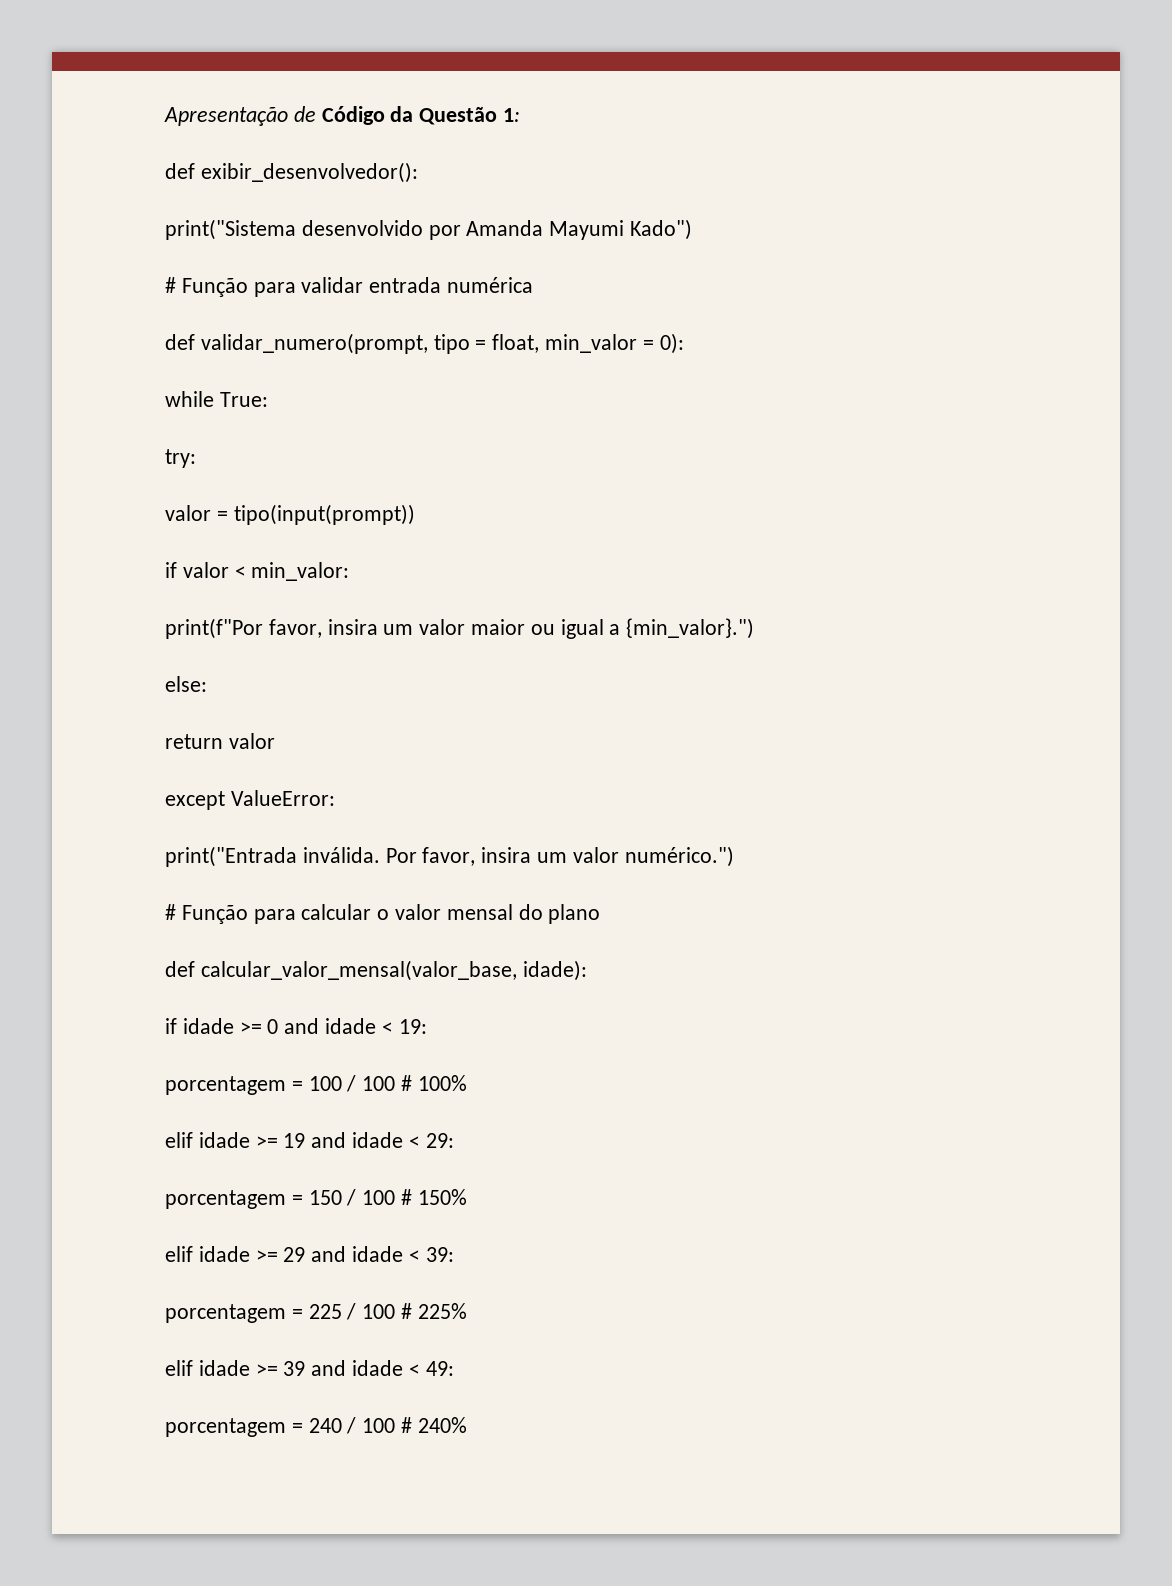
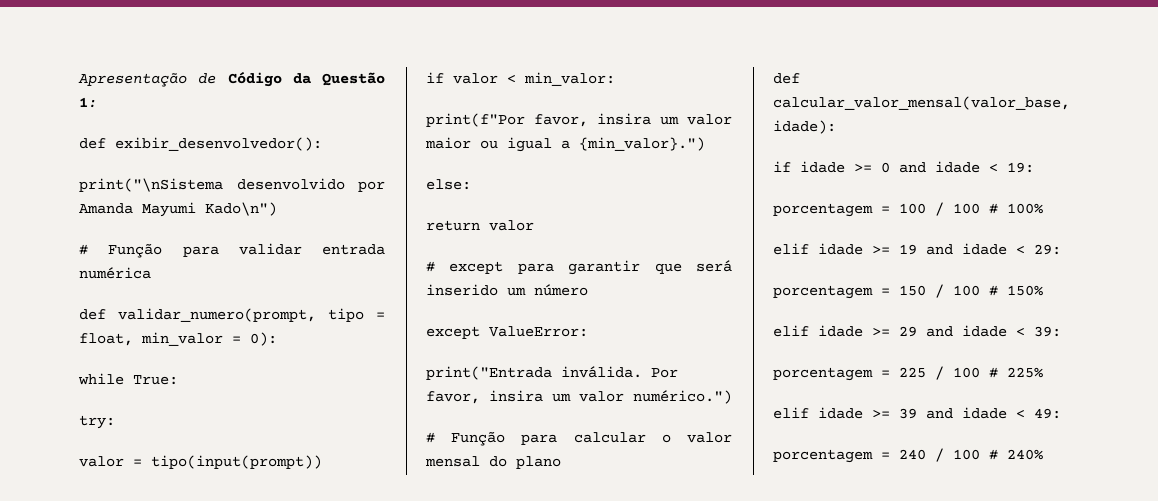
- print("Sistema desenvolvido por Amanda Mayumi Kado")
+ print("\nSistema desenvolvido por Amanda Mayumi Kado\n")
+ # except para garantir que será inserido um número

